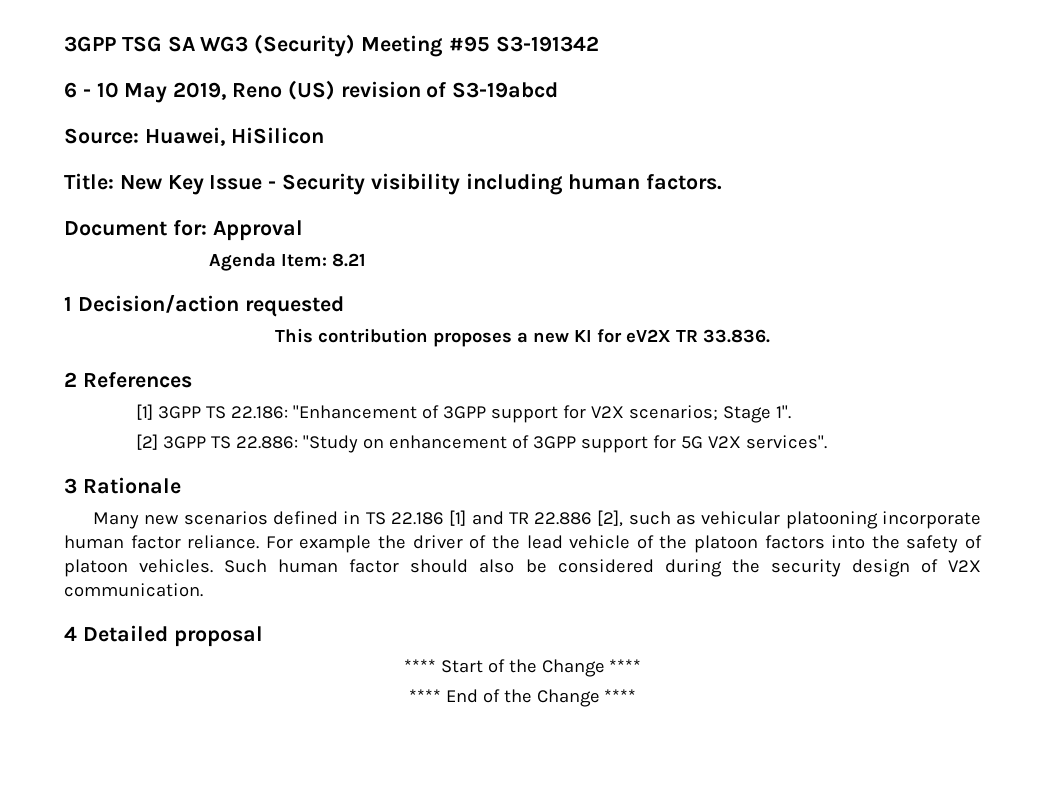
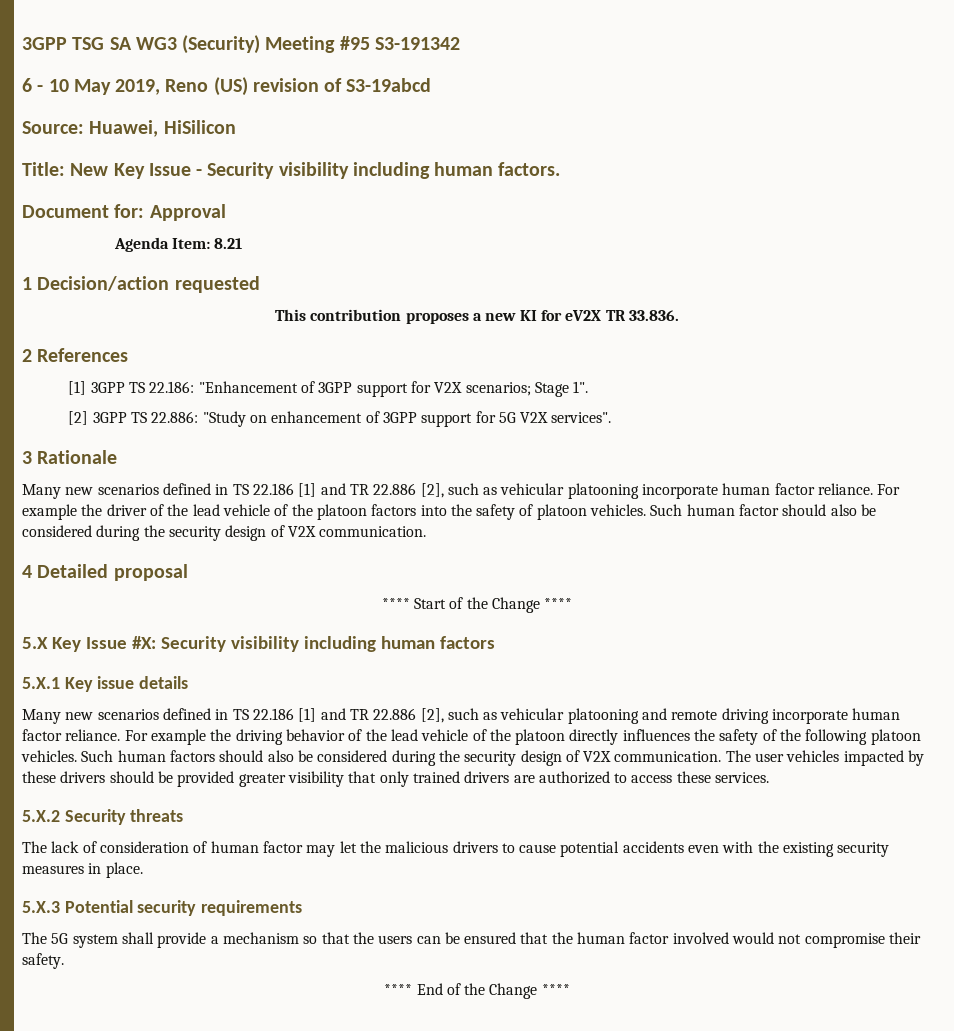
+ 5.X Key Issue #X: Security visibility including human factors
+ 5.X.1 Key issue details
+ Many new scenarios defined in TS 22.186 [1] and TR 22.886 [2], such as vehicular platooning and remote driving incorporate human factor reliance. For example the driving behavior of the lead vehicle of the platoon directly influences the safety of the following platoon vehicles. Such human factors should also be considered during the security design of V2X communication. The user vehicles impacted by these drivers should be provided greater visibility that only trained drivers are authorized to access these services.
+ 5.X.2 Security threats
+ The lack of consideration of human factor may let the malicious drivers to cause potential accidents even with the existing security measures in place.
+ 5.X.3 Potential security requirements
+ The 5G system shall provide a mechanism so that the users can be ensured that the human factor involved would not compromise their safety.

